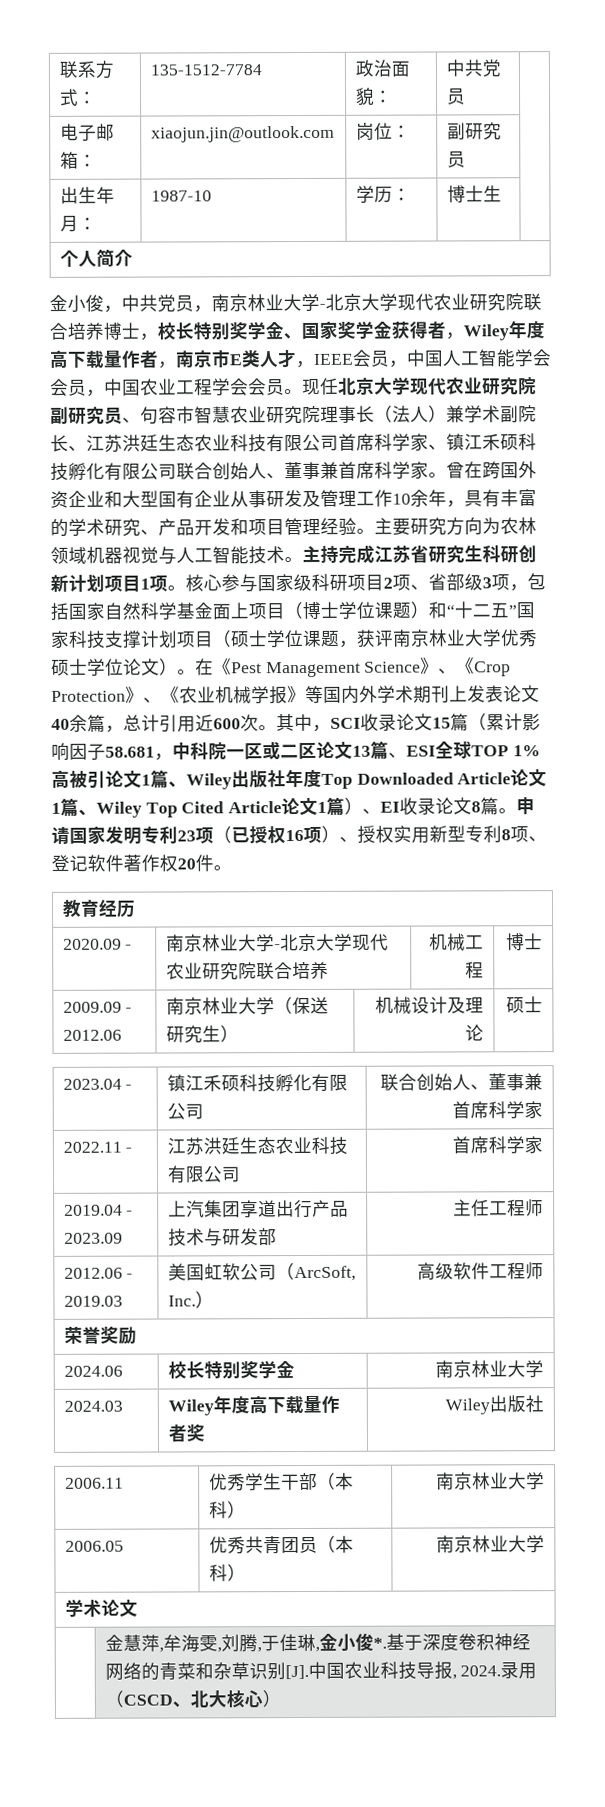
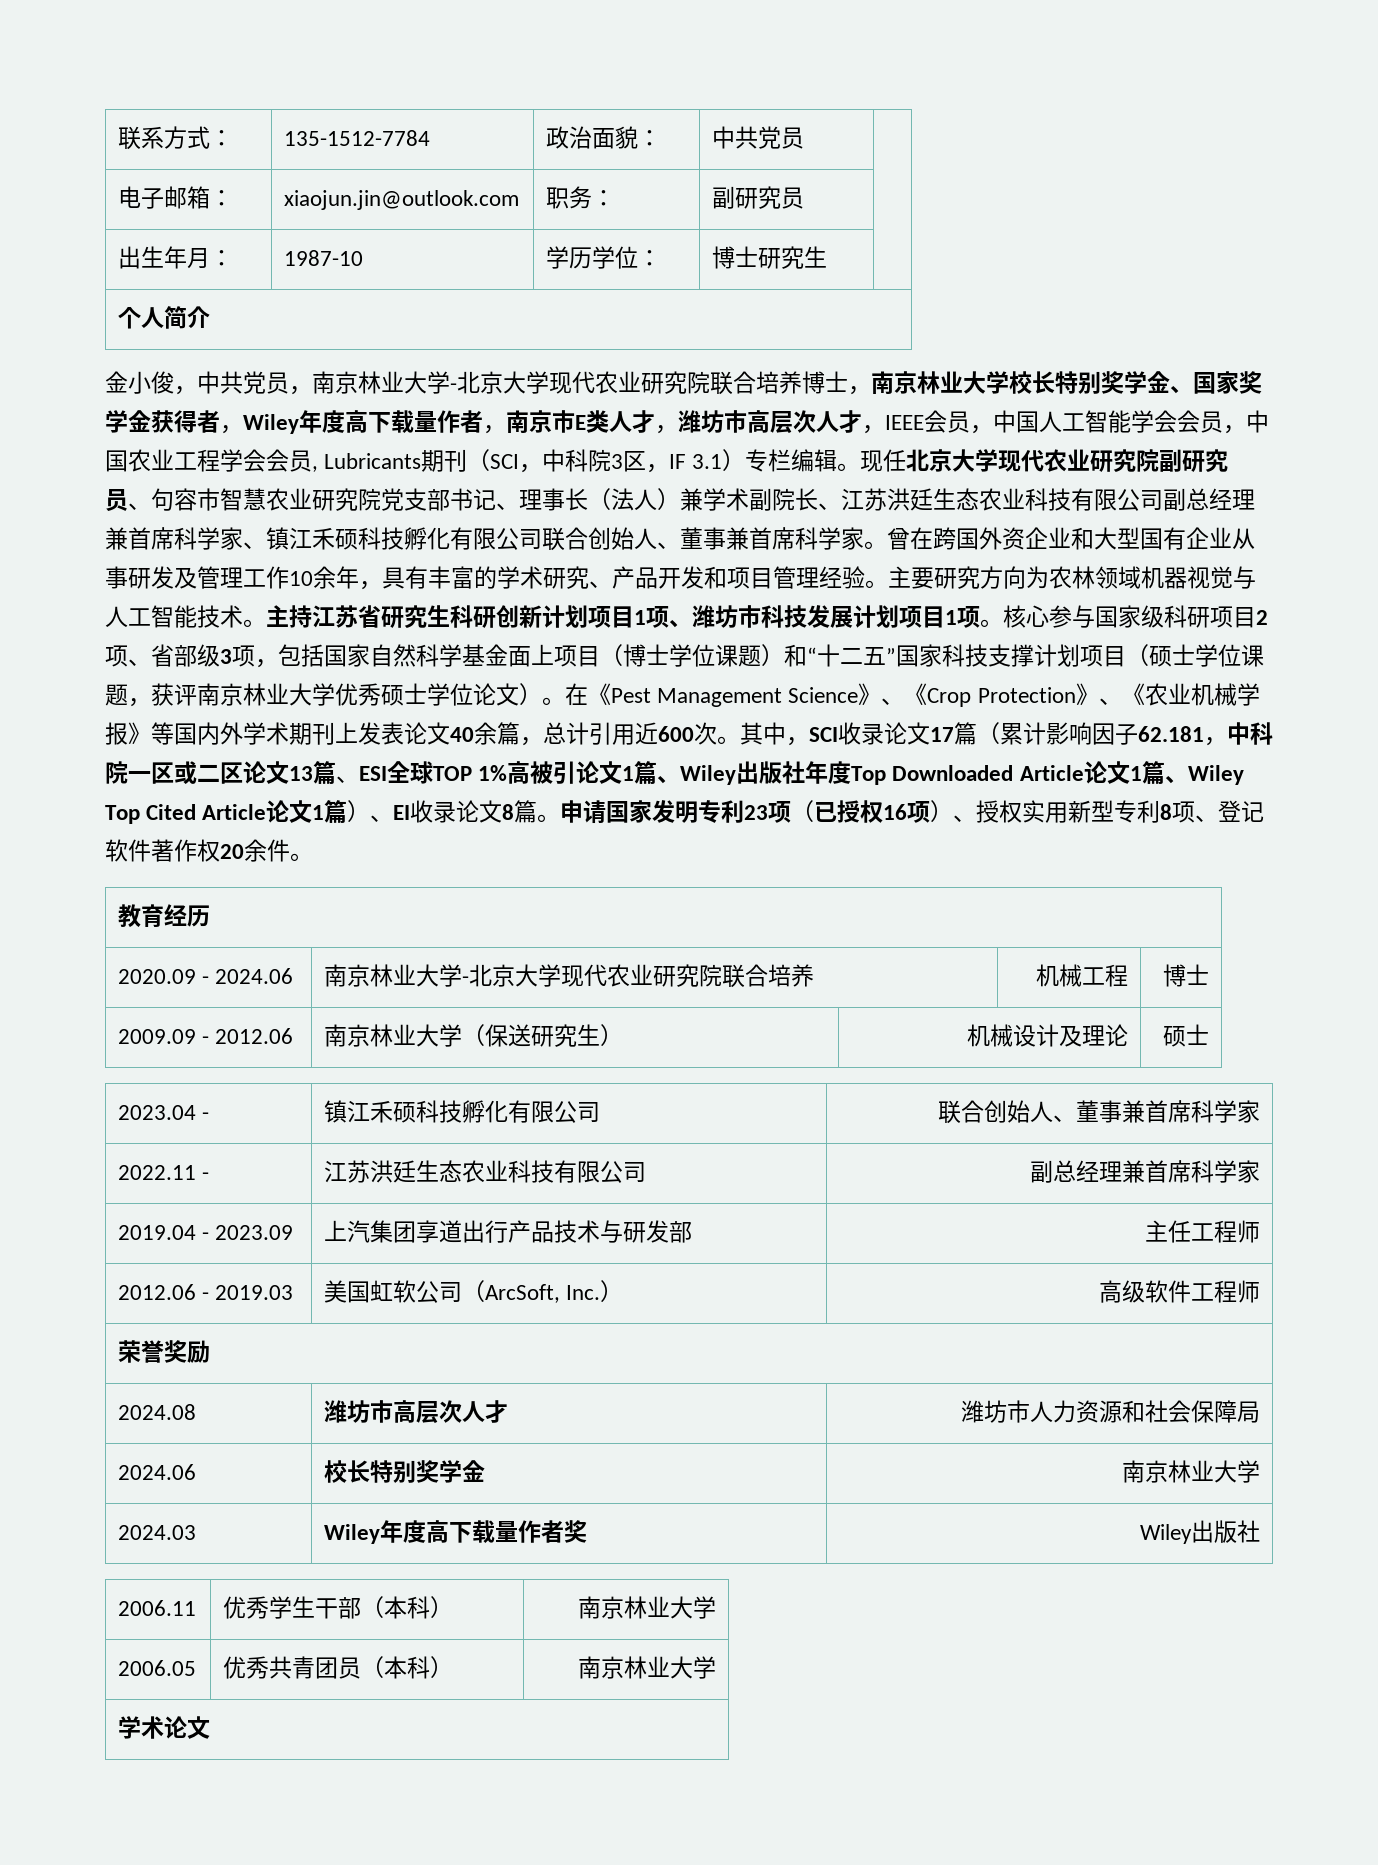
- 电子邮箱： | xiaojun.jin@outlook.com | 岗位： | 副研究员 |
+ 电子邮箱： | xiaojun.jin@outlook.com | 职务： | 副研究员 |
- 出生年月： | 1987-10 | 学历： | 博士生 |
+ 出生年月： | 1987-10 | 学历学位： | 博士研究生 |
- 金小俊，中共党员，南京林业大学-北京大学现代农业研究院联合培养博士，校长特别奖学金、国家奖学金获得者，Wiley年度高下载量作者，南京市E类人才，IEEE会员，中国人工智能学会会员，中国农业工程学会会员。
+ 金小俊，中共党员，南京林业大学-北京大学现代农业研究院联合培养博士，南京林业大学校长特别奖学金、国家奖学金获得者，Wiley年度高下载量作者，南京市E类人才，潍坊市高层次人才，IEEE会员，中国人工智能学会会员，中国农业工程学会会员, Lubricants期刊（SCI，中科院3区，IF 3.1）专栏编辑。
- 现任北京大学现代农业研究院副研究员、句容市智慧农业研究院理事长（法人）兼学术副院长、江苏洪廷生态农业科技有限公司首席科学家、镇江禾硕科技孵化有限公司联合创始人、董事兼首席科学家。
+ 现任北京大学现代农业研究院副研究员、句容市智慧农业研究院党支部书记、理事长（法人）兼学术副院长、江苏洪廷生态农业科技有限公司副总经理兼首席科学家、镇江禾硕科技孵化有限公司联合创始人、董事兼首席科学家。
- 主持完成江苏省研究生科研创新计划项目1项。
+ 主持江苏省研究生科研创新计划项目1项、潍坊市科技发展计划项目1项。
- 其中，SCI收录论文15篇（累计影响因子58.681，中科院一区或二区论文13篇、ESI全球TOP 1%高被引论文1篇、Wiley出版社年度Top Downloaded Article论文1篇、Wiley Top Cited Article论文1篇）、EI收录论文8篇。
+ 其中，SCI收录论文17篇（累计影响因子62.181，中科院一区或二区论文13篇、ESI全球TOP 1%高被引论文1篇、Wiley出版社年度Top Downloaded Article论文1篇、Wiley Top Cited Article论文1篇）、EI收录论文8篇。
- 申请国家发明专利23项（已授权16项）、授权实用新型专利8项、登记软件著作权20件。
+ 申请国家发明专利23项（已授权16项）、授权实用新型专利8项、登记软件著作权20余件。
- 2020.09 - | 南京林业大学-北京大学现代农业研究院联合培养 | 机械工程 | 博士
+ 2020.09 - 2024.06 | 南京林业大学-北京大学现代农业研究院联合培养 | 机械工程 | 博士
- 2022.11 - | 江苏洪廷生态农业科技有限公司 | 首席科学家
+ 2022.11 - | 江苏洪廷生态农业科技有限公司 | 副总经理兼首席科学家
+ 2024.08 | 潍坊市高层次人才 | 潍坊市人力资源和社会保障局
- | 金慧萍,牟海雯,刘腾,于佳琳,金小俊*.基于深度卷积神经网络的青菜和杂草识别[J].中国农业科技导报, 2024.录用（CSCD、北大核心）

